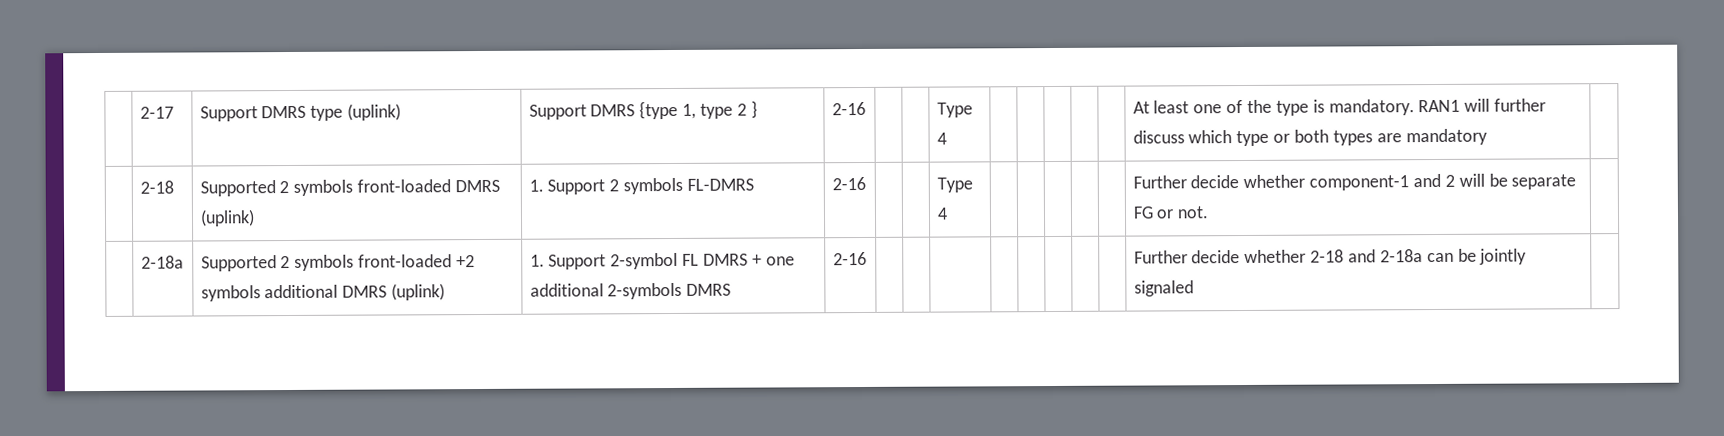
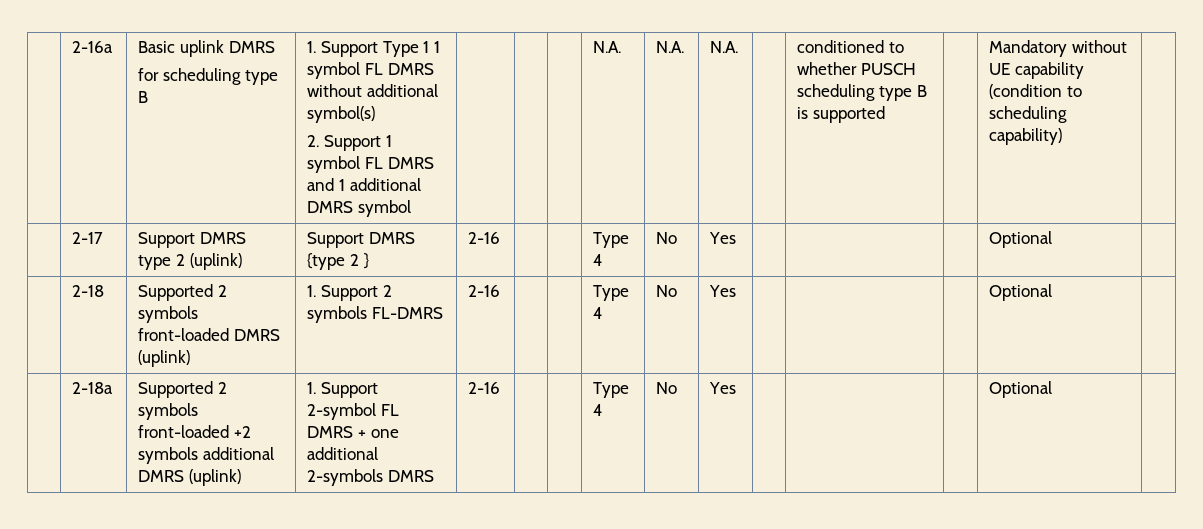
+ 2-16a | Basic uplink DMRS
+ for scheduling type B | 1. Support Type 1 1 symbol FL DMRS without additional symbol(s)
+ 2. Support 1 symbol FL DMRS and 1 additional DMRS symbol | | | | N.A. | N.A. | N.A. | | conditioned to whether PUSCH scheduling type B is supported | | Mandatory without UE capability (condition to scheduling capability)
- 2-17 | Support DMRS type (uplink) | Support DMRS {type 1, type 2 } | 2-16 | | | Type 4 | | | | | | At least one of the type is mandatory. RAN1 will further discuss which type or both types are mandatory
+ | 2-17 | Support DMRS type 2 (uplink) | Support DMRS {type 2 } | 2-16 | | | Type 4 | No | Yes | | | | Optional |
- | 2-18 | Supported 2 symbols front-loaded DMRS (uplink) | 1. Support 2 symbols FL-DMRS | 2-16 | | | Type 4 | | | | | | Further decide whether component-1 and 2 will be separate FG or not. |
+ | 2-18 | Supported 2 symbols front-loaded DMRS (uplink) | 1. Support 2 symbols FL-DMRS | 2-16 | | | Type 4 | No | Yes | | | | Optional |
- | 2-18a | Supported 2 symbols front-loaded +2 symbols additional DMRS (uplink) | 1. Support 2-symbol FL DMRS + one additional 2-symbols DMRS | 2-16 | | | | | | | | | Further decide whether 2-18 and 2-18a can be jointly signaled |
+ | 2-18a | Supported 2 symbols front-loaded +2 symbols additional DMRS (uplink) | 1. Support 2-symbol FL DMRS + one additional 2-symbols DMRS | 2-16 | | | Type 4 | No | Yes | | | | Optional |

